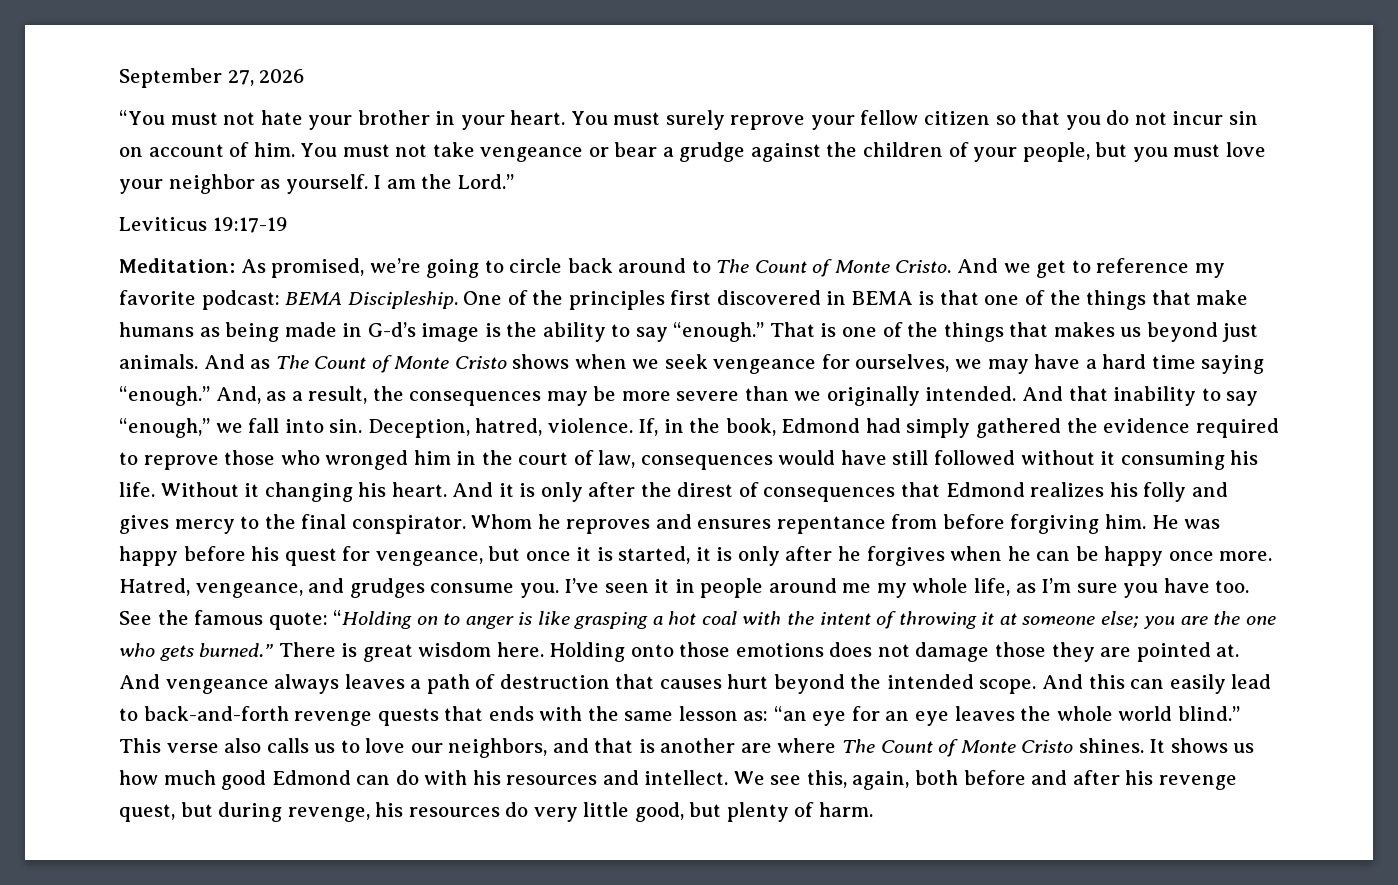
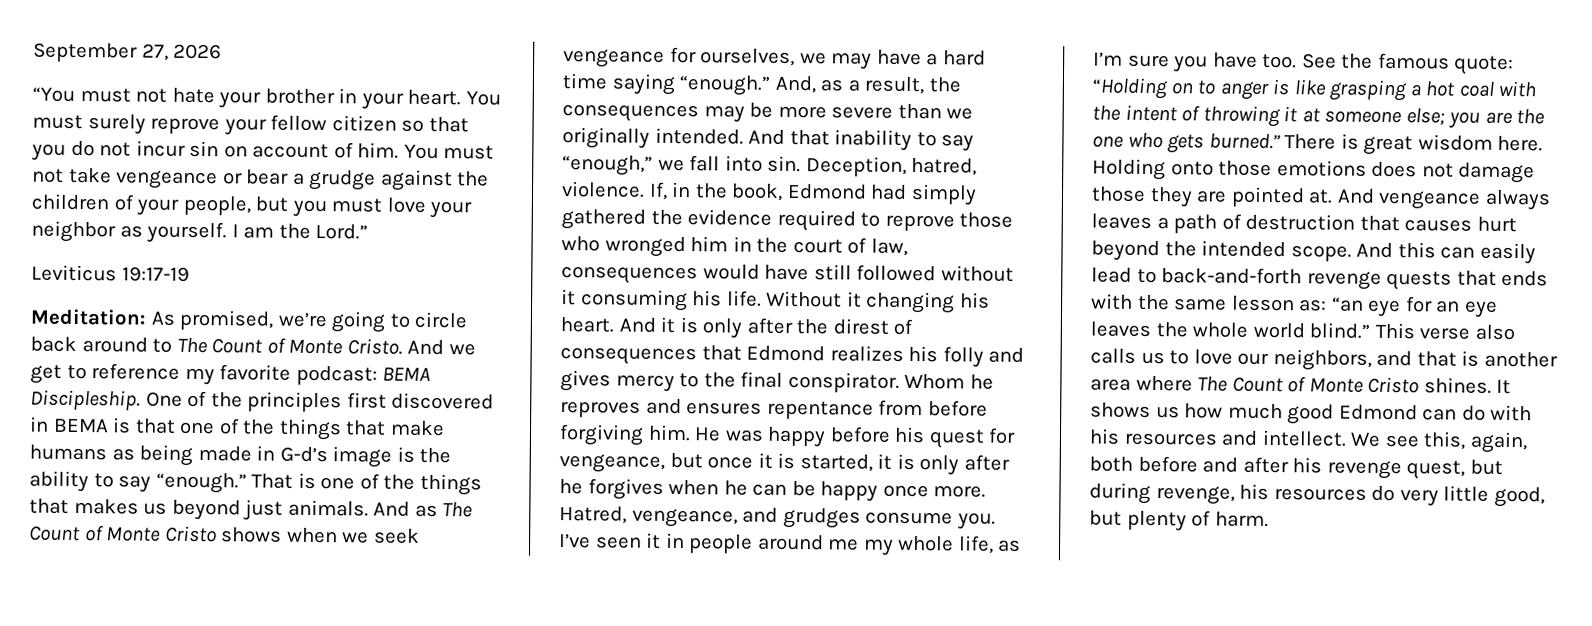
- This verse also calls us to love our neighbors, and that is another are where The Count of Monte Cristo shines.
+ This verse also calls us to love our neighbors, and that is another area where The Count of Monte Cristo shines.

